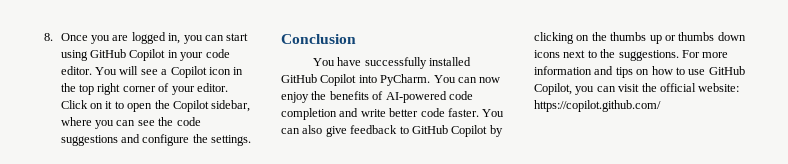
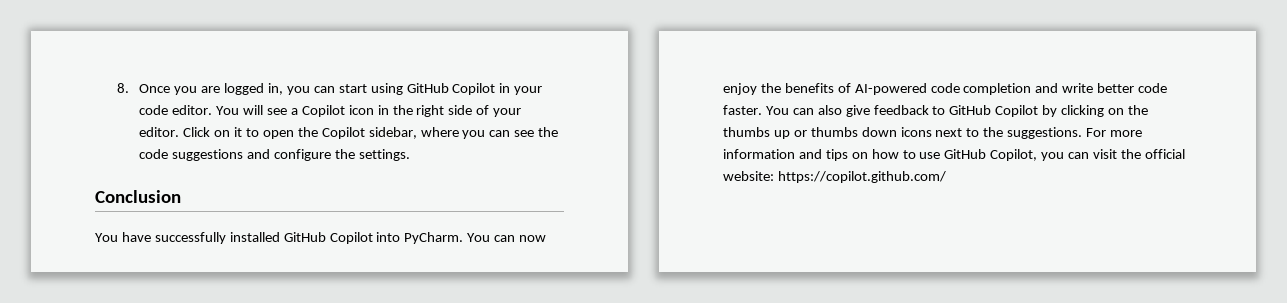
- You will see a Copilot icon in the top right corner of your editor.
+ You will see a Copilot icon in the right side of your editor.

